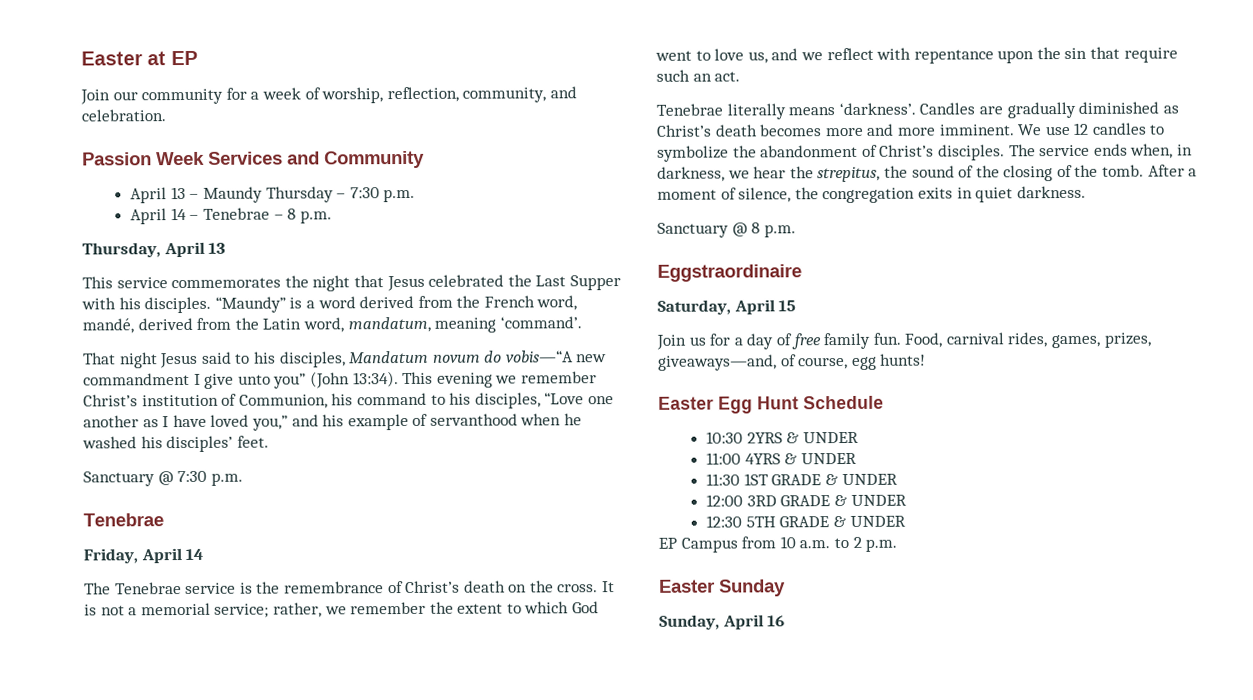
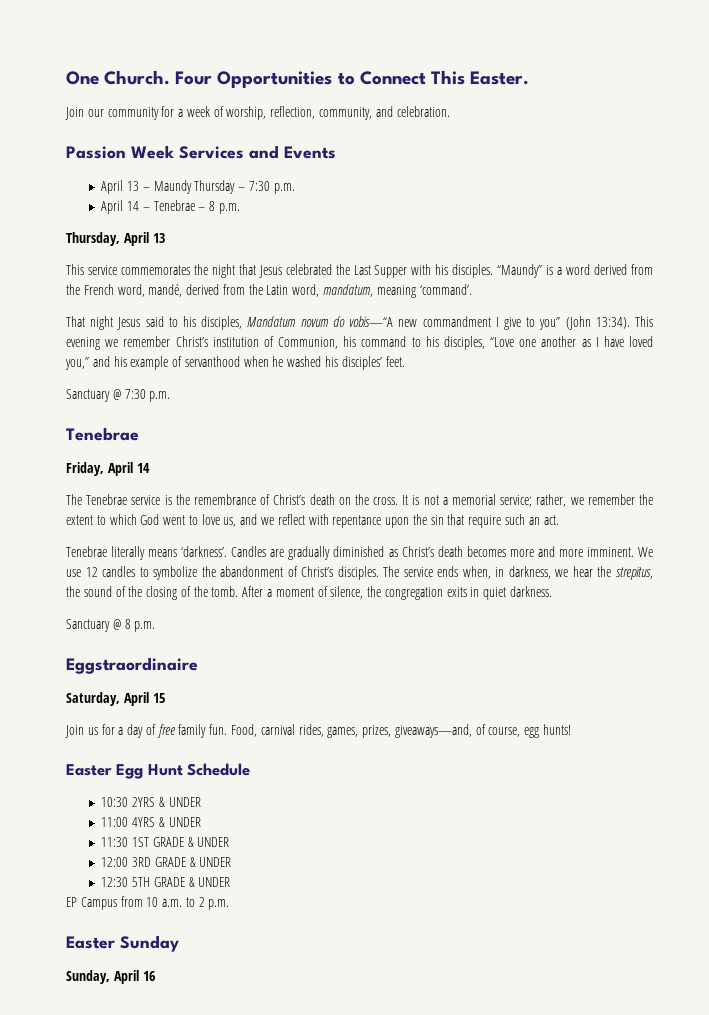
- Easter at EP
+ One Church. Four Opportunities to Connect This Easter.
- Passion Week Services and Community
+ Passion Week Services and Events
- That night Jesus said to his disciples, Mandatum novum do vobis—“A new commandment I give unto you” (John 13:34).
+ That night Jesus said to his disciples, Mandatum novum do vobis—“A new commandment I give to you” (John 13:34).

